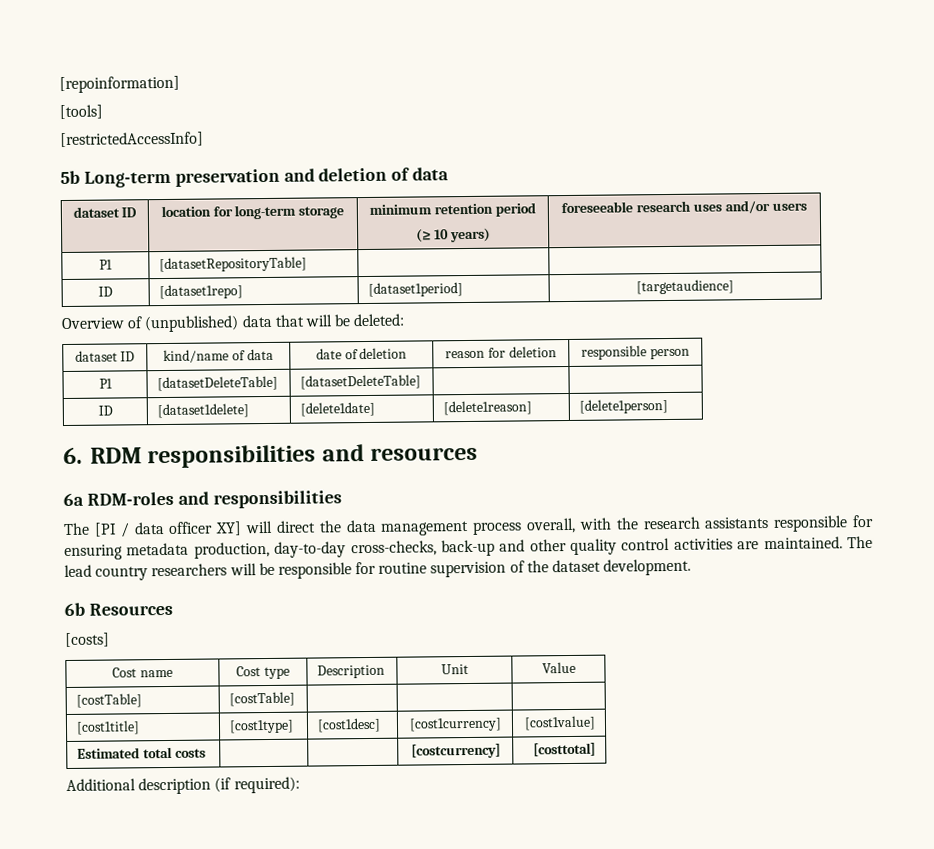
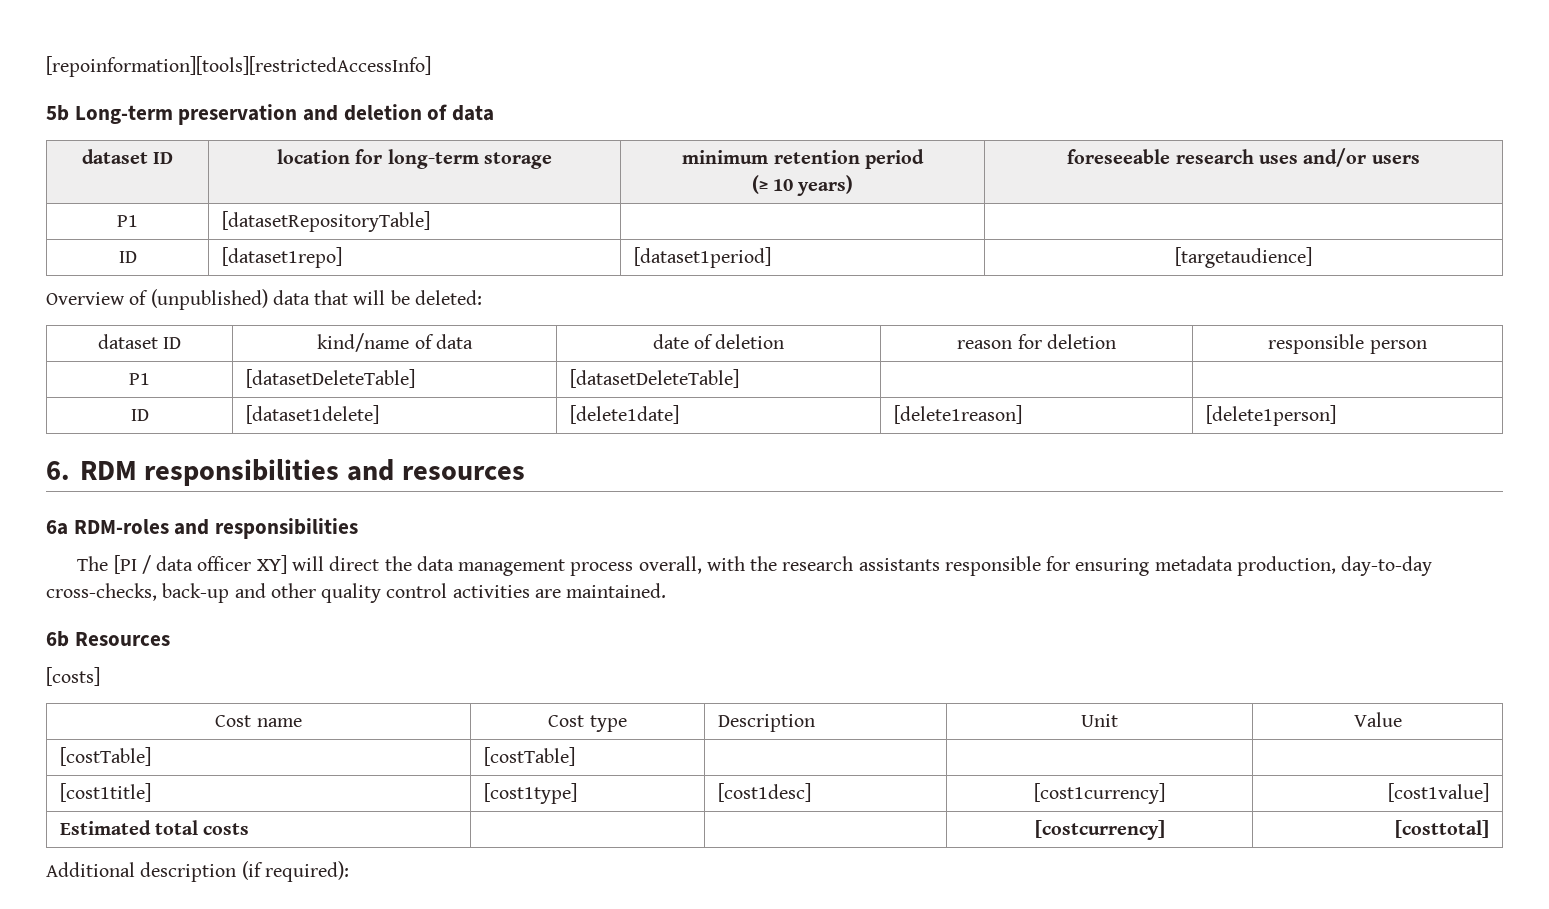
- [repoinformation]
- [tools]
- [restrictedAccessInfo]
+ [repoinformation][tools][restrictedAccessInfo]
- The lead country researchers will be responsible for routine supervision of the dataset development.

